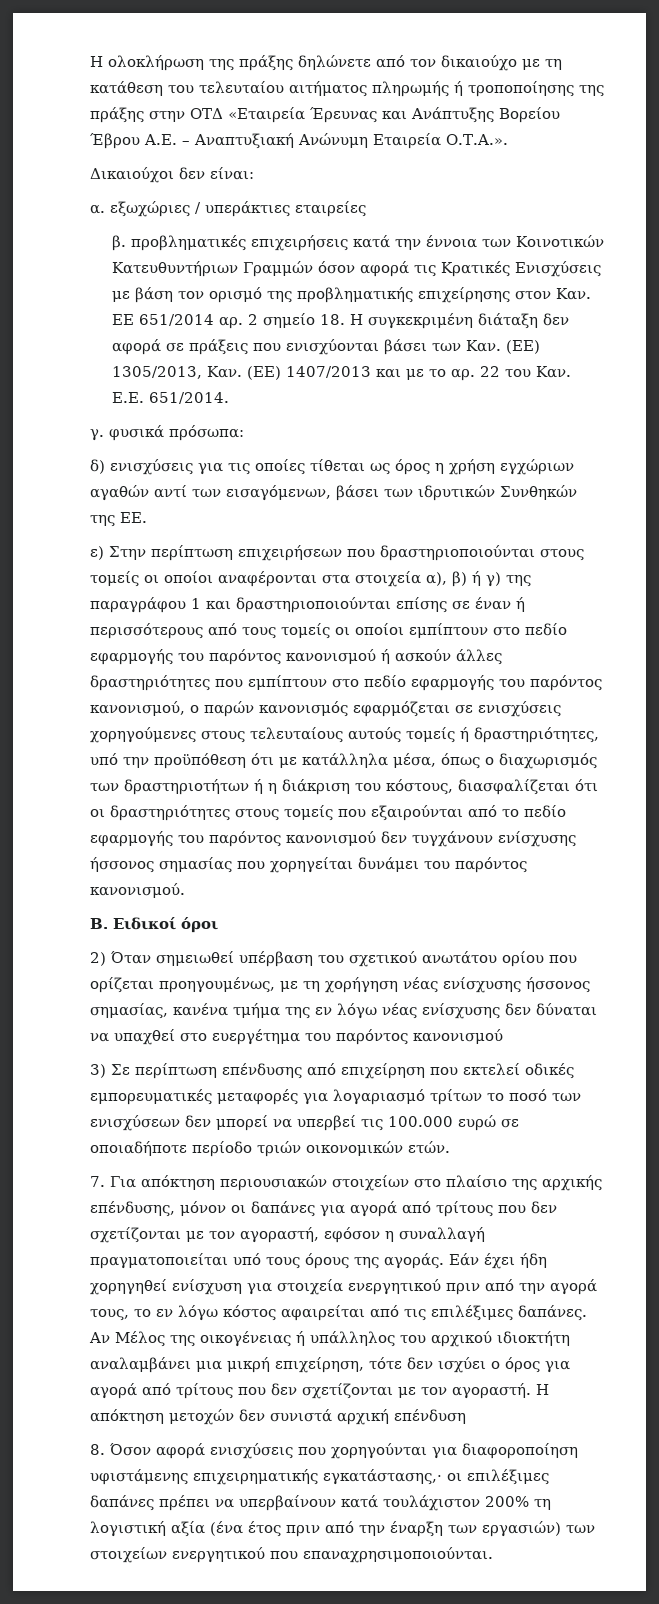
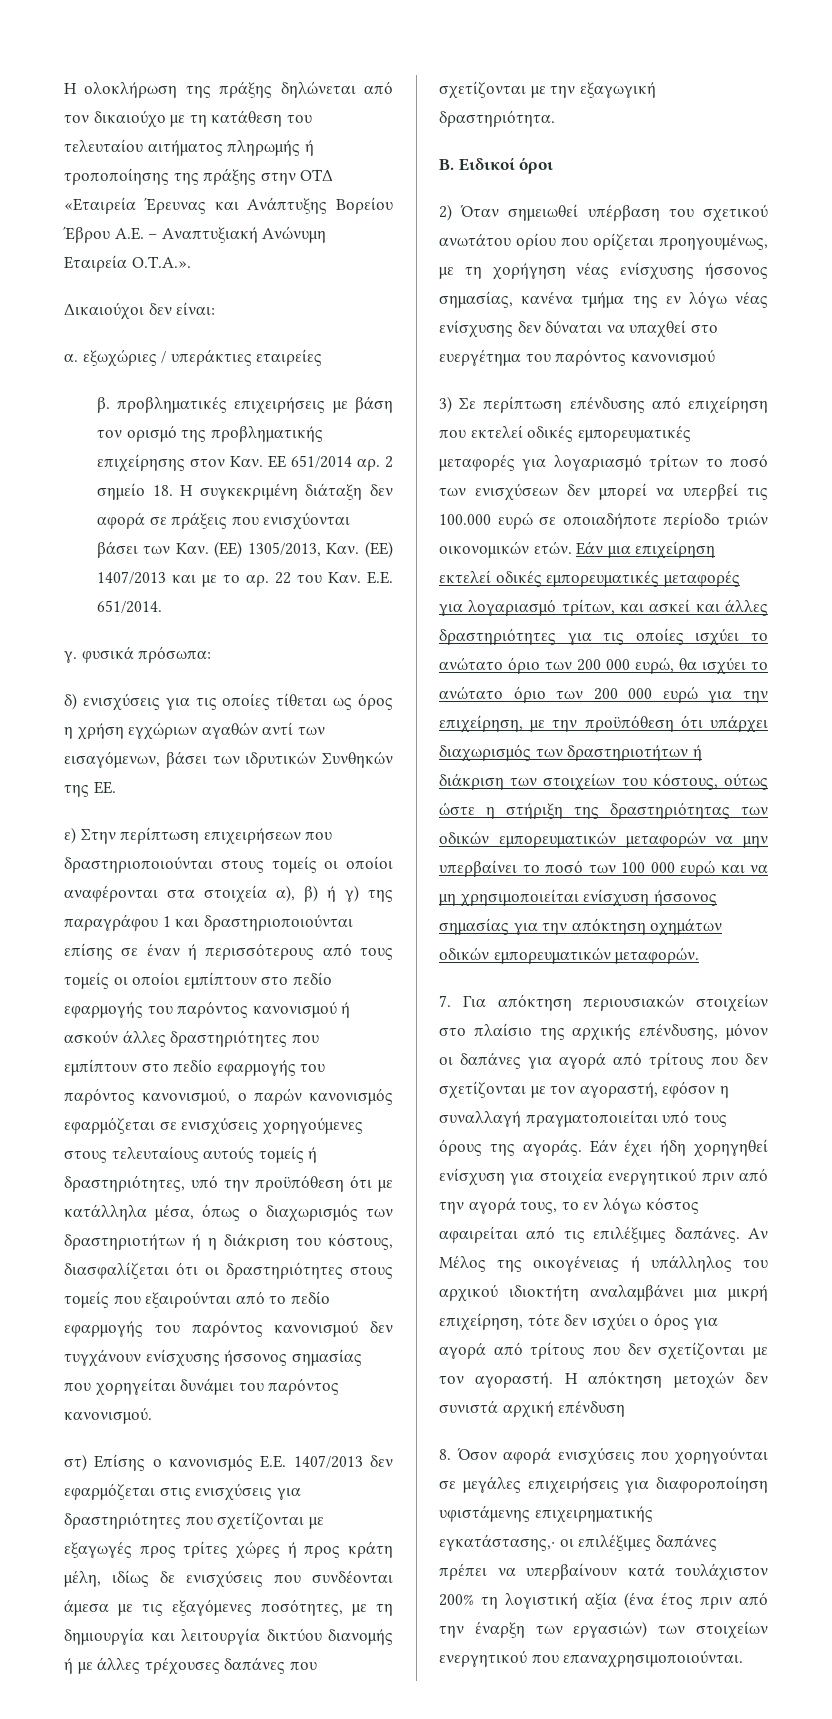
- Η ολοκλήρωση της πράξης δηλώνετε από τον δικαιούχο με τη κατάθεση του τελευταίου αιτήματος πληρωμής ή τροποποίησης της πράξης στην ΟΤΔ «Εταιρεία Έρευνας και Ανάπτυξης Βορείου Έβρου Α.Ε. – Αναπτυξιακή Ανώνυμη Εταιρεία Ο.Τ.Α.».
+ Η ολοκλήρωση της πράξης δηλώνεται από τον δικαιούχο με τη κατάθεση του τελευταίου αιτήματος πληρωμής ή τροποποίησης της πράξης στην ΟΤΔ «Εταιρεία Έρευνας και Ανάπτυξης Βορείου Έβρου Α.Ε. – Αναπτυξιακή Ανώνυμη Εταιρεία Ο.Τ.Α.».
- β. προβληματικές επιχειρήσεις κατά την έννοια των Κοινοτικών Κατευθυντήριων Γραμμών όσον αφορά τις Κρατικές Ενισχύσεις με βάση τον ορισμό της προβληματικής επιχείρησης στον Καν. ΕΕ 651/2014 αρ.
+ β. προβληματικές επιχειρήσεις με βάση τον ορισμό της προβληματικής επιχείρησης στον Καν. ΕΕ 651/2014 αρ.
+ στ) Επίσης ο κανονισμός Ε.Ε. 1407/2013 δεν εφαρμόζεται στις ενισχύσεις για δραστηριότητες που σχετίζονται με εξαγωγές προς τρίτες χώρες ή προς κράτη μέλη, ιδίως δε ενισχύσεις που συνδέονται άμεσα με τις εξαγόμενες ποσότητες, με τη δημιουργία και λειτουργία δικτύου διανομής ή με άλλες τρέχουσες δαπάνες που σχετίζονται με την εξαγωγική δραστηριότητα.
+ Εάν μια επιχείρηση εκτελεί οδικές εμπορευματικές μεταφορές για λογαριασμό τρίτων, και ασκεί και άλλες δραστηριότητες για τις οποίες ισχύει το ανώτατο όριο των 200 000 ευρώ, θα ισχύει το ανώτατο όριο των 200 000 ευρώ για την επιχείρηση, με την προϋπόθεση ότι υπάρχει διαχωρισμός των δραστηριοτήτων ή διάκριση των στοιχείων του κόστους, ούτως ώστε η στήριξη της δραστηριότητας των οδικών εμπορευματικών μεταφορών να μην υπερβαίνει το ποσό των 100 000 ευρώ και να μη χρησιμοποιείται ενίσχυση ήσσονος σημασίας για την απόκτηση οχημάτων οδικών εμπορευματικών μεταφορών.
- 8. Όσον αφορά ενισχύσεις που χορηγούνται για διαφοροποίηση υφιστάμενης επιχειρηματικής εγκατάστασης,· οι επιλέξιμες δαπάνες πρέπει να υπερβαίνουν κατά τουλάχιστον 200% τη λογιστική αξία (ένα έτος πριν από την έναρξη των εργασιών) των στοιχείων ενεργητικού που επαναχρησιμοποιούνται.
+ 8. Όσον αφορά ενισχύσεις που χορηγούνται σε μεγάλες επιχειρήσεις για διαφοροποίηση υφιστάμενης επιχειρηματικής εγκατάστασης,· οι επιλέξιμες δαπάνες πρέπει να υπερβαίνουν κατά τουλάχιστον 200% τη λογιστική αξία (ένα έτος πριν από την έναρξη των εργασιών) των στοιχείων ενεργητικού που επαναχρησιμοποιούνται.

